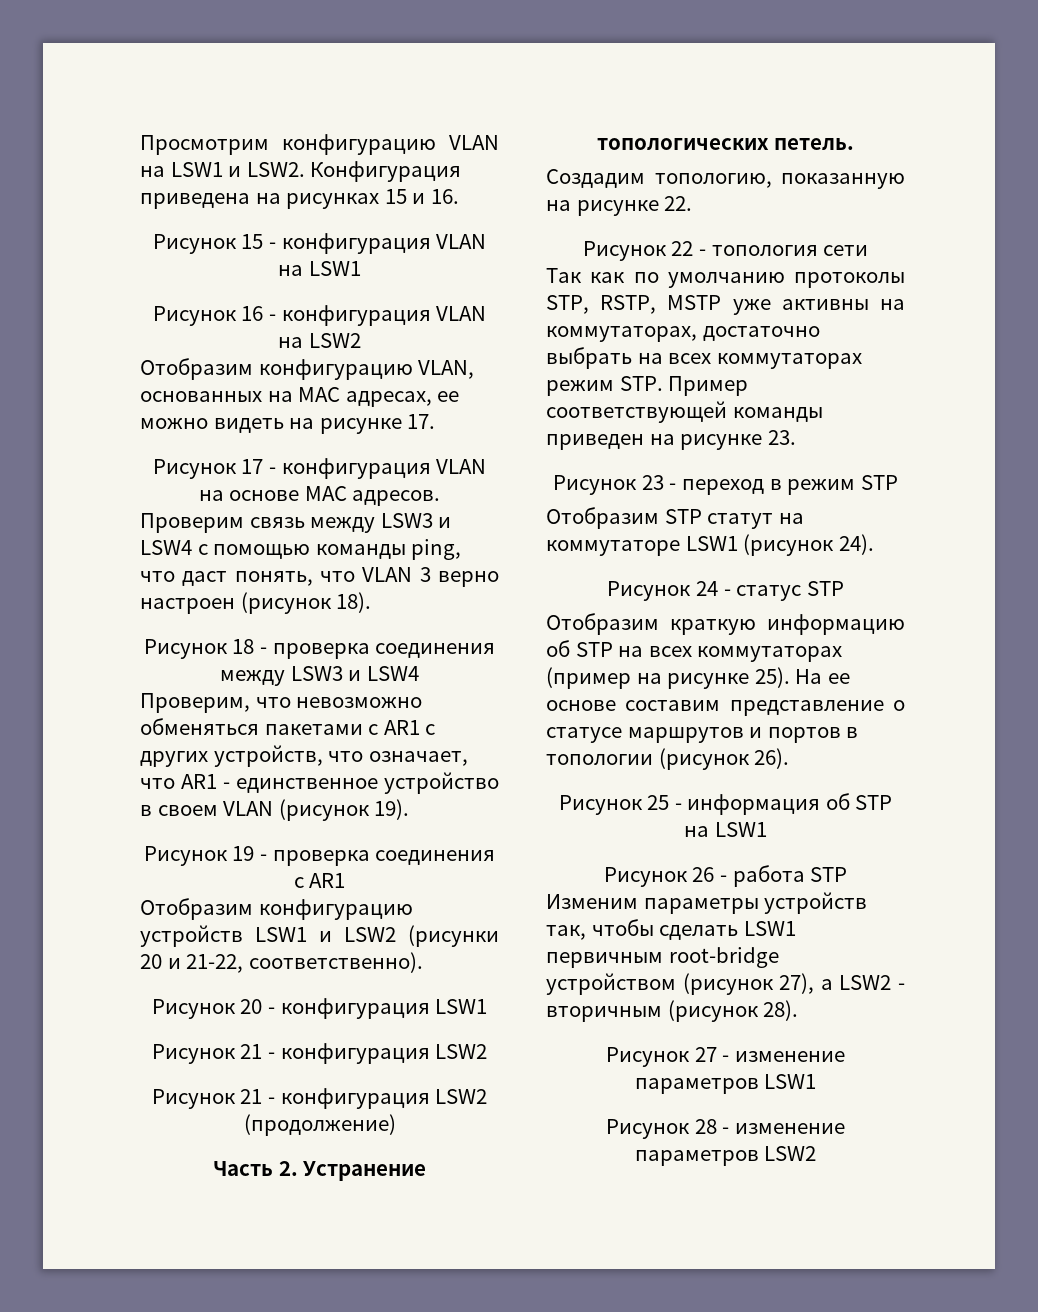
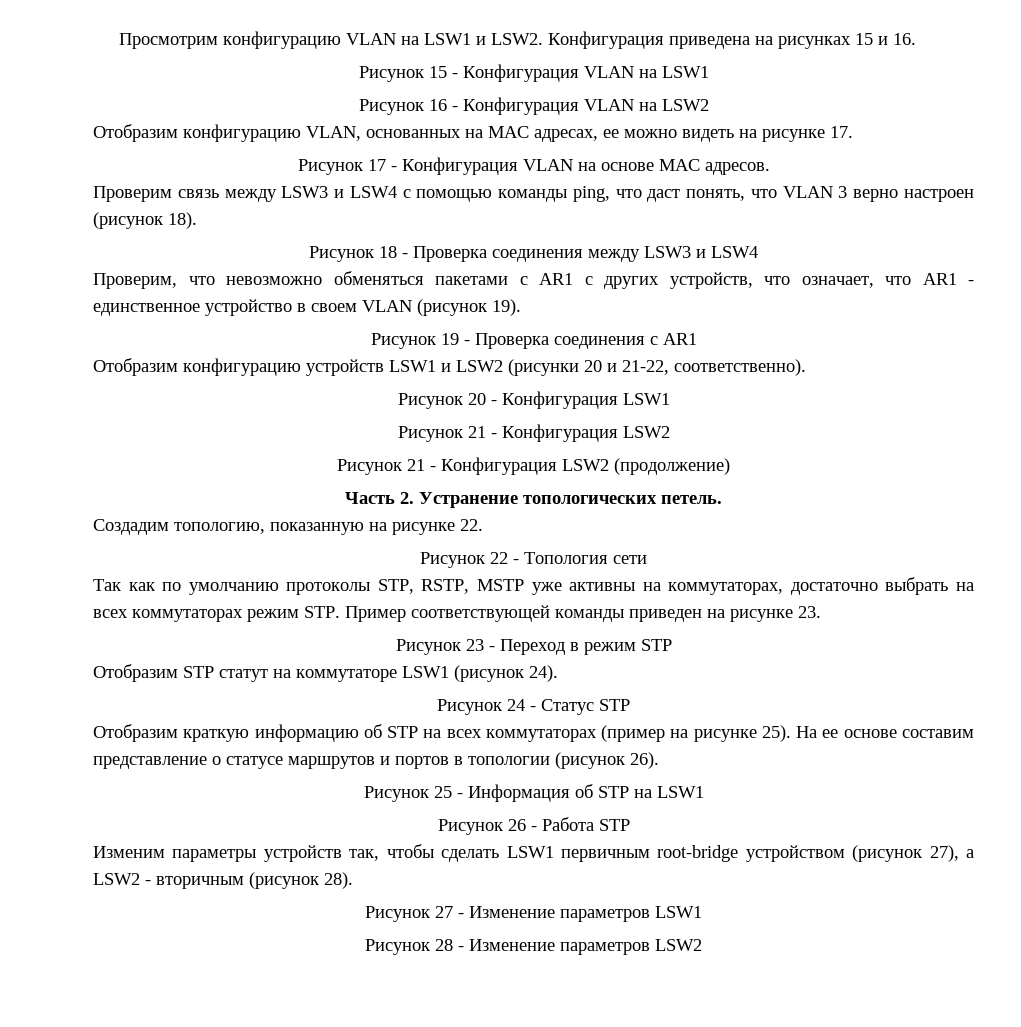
- Рисунок 15 - конфигурация VLAN на LSW1
+ Рисунок 15 - Конфигурация VLAN на LSW1
- Рисунок 16 - конфигурация VLAN на LSW2
+ Рисунок 16 - Конфигурация VLAN на LSW2
- Рисунок 17 - конфигурация VLAN на основе MAC адресов.
+ Рисунок 17 - Конфигурация VLAN на основе MAC адресов.
- Рисунок 18 - проверка соединения между LSW3 и LSW4
+ Рисунок 18 - Проверка соединения между LSW3 и LSW4
- Рисунок 19 - проверка соединения с AR1
+ Рисунок 19 - Проверка соединения с AR1
- Рисунок 20 - конфигурация LSW1
- Рисунок 21 - конфигурация LSW2
+ Рисунок 20 - Конфигурация LSW1
+ Рисунок 21 - Конфигурация LSW2
- Рисунок 21 - конфигурация LSW2 (продолжение)
+ Рисунок 21 - Конфигурация LSW2 (продолжение)
- Рисунок 22 - топология сети
+ Рисунок 22 - Топология сети
- Рисунок 23 - переход в режим STP
+ Рисунок 23 - Переход в режим STP
- Рисунок 24 - статус STP
+ Рисунок 24 - Статус STP
- Рисунок 25 - информация об STP на LSW1
+ Рисунок 25 - Информация об STP на LSW1
- Рисунок 26 - работа STP
+ Рисунок 26 - Работа STP
- Рисунок 27 - изменение параметров LSW1
+ Рисунок 27 - Изменение параметров LSW1
- Рисунок 28 - изменение параметров LSW2
+ Рисунок 28 - Изменение параметров LSW2

